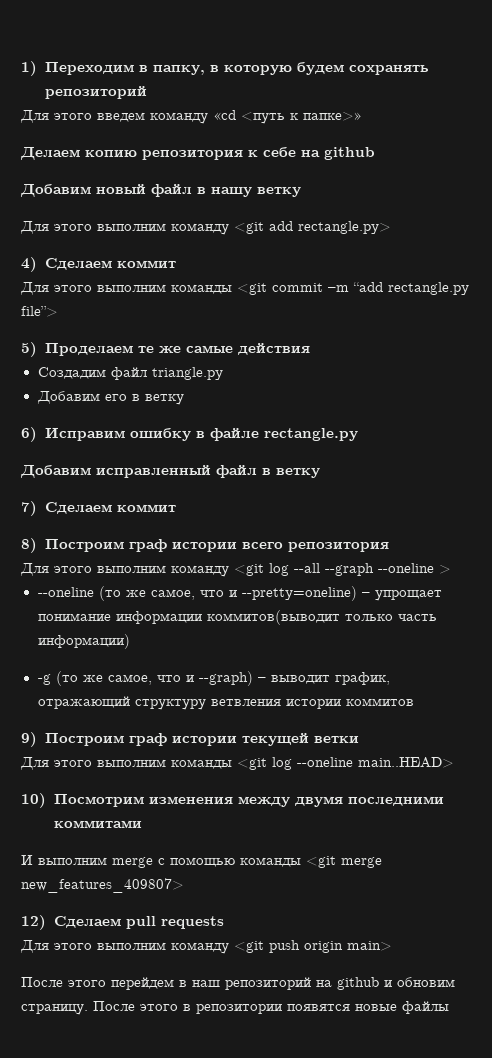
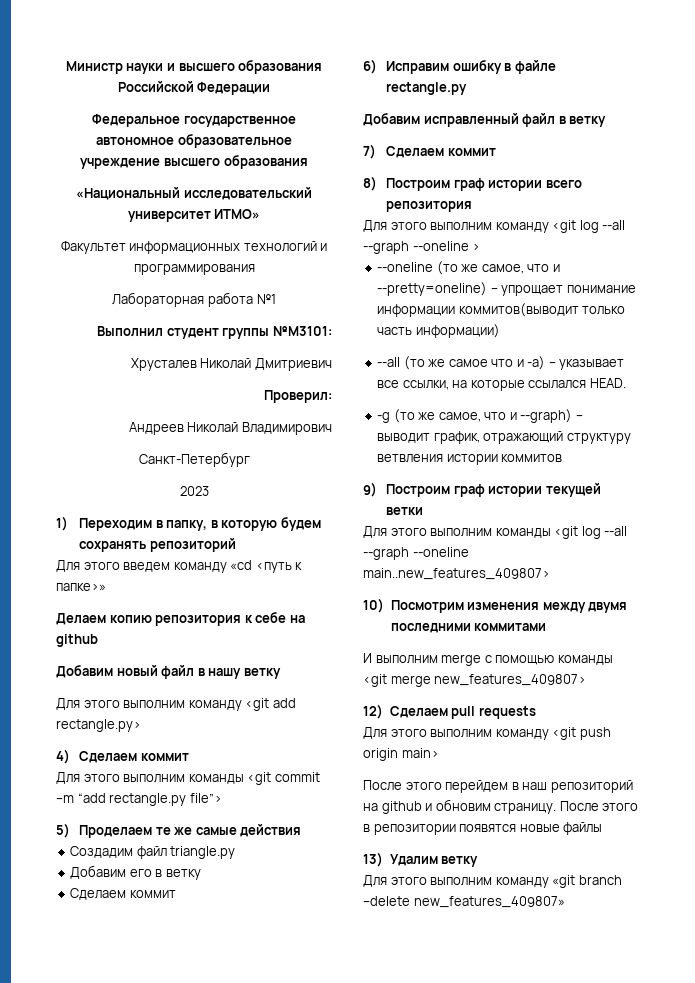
+ Министр науки и высшего образования Российской Федерации
+ Федеральное государственное автономное образовательное учреждение высшего образования
+ «Национальный исследовательский университет ИТМО»
+ Факультет информационных технологий и программирования
+ Лабораторная работа №1
+ Выполнил студент группы №М3101:
+ Хрусталев Николай Дмитриевич
+ Проверил:
+ Андреев Николай Владимирович
+ Санкт-Петербург
+ 2023
  Добавим его в ветку
+ Сделаем коммит
+ --all (то же самое что и -a) – указывает все ссылки, на которые ссылался HEAD.
- Для этого выполним команды <git log --oneline main..HEAD>
+ Для этого выполним команды <git log --all --graph --oneline main..new_features_409807>
+ 13) Удалим ветку
+ Для этого выполним команду «git branch –delete new_features_409807»

